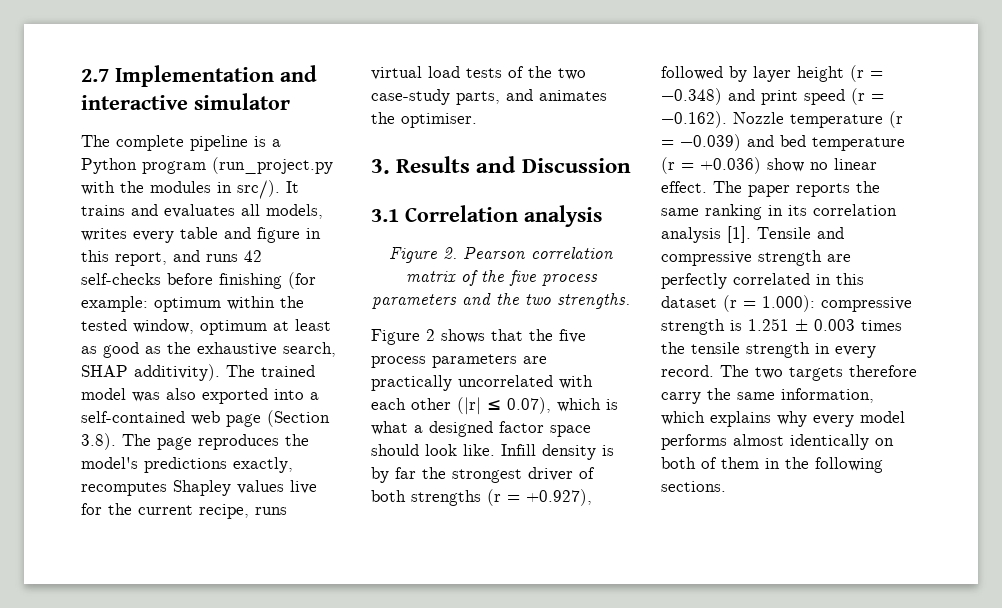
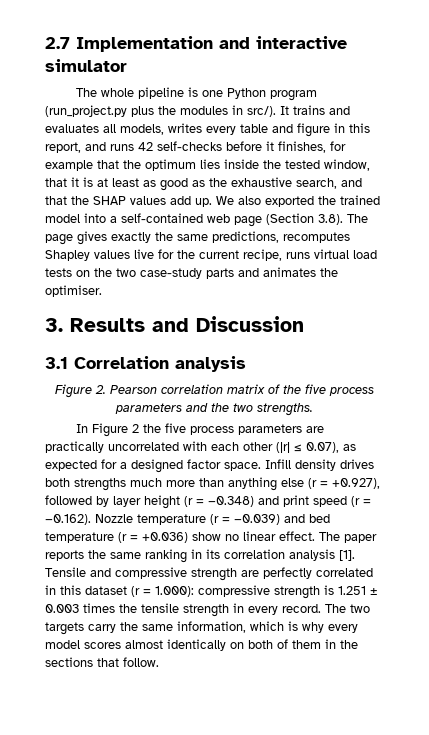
- The complete pipeline is a Python program (run_project.py with the modules in src/).
+ The whole pipeline is one Python program (run_project.py plus the modules in src/).
- It trains and evaluates all models, writes every table and figure in this report, and runs 42 self-checks before finishing (for example: optimum within the tested window, optimum at least as good as the exhaustive search, SHAP additivity). The trained model was also exported into a self-contained web page (Section 3.8). The page reproduces the model's predictions exactly, recomputes Shapley values live for the current recipe, runs virtual load tests of the two case-study parts, and animates the optimiser.
+ It trains and evaluates all models, writes every table and figure in this report, and runs 42 self-checks before it finishes, for example that the optimum lies inside the tested window, that it is at least as good as the exhaustive search, and that the SHAP values add up. We also exported the trained model into a self-contained web page (Section 3.8). The page gives exactly the same predictions, recomputes Shapley values live for the current recipe, runs virtual load tests on the two case-study parts and animates the optimiser.
- Figure 2 shows that the five process parameters are practically uncorrelated with each other (|r| ≤ 0.07), which is what a designed factor space should look like. Infill density is by far the strongest driver of both strengths (r = +0.927), followed by layer height (r = −0.348) and print speed (r = −0.162). Nozzle temperature (r = −0.039) and bed temperature (r = +0.036) show no linear effect.
+ In Figure 2 the five process parameters are practically uncorrelated with each other (|r| ≤ 0.07), as expected for a designed factor space. Infill density drives both strengths much more than anything else (r = +0.927), followed by layer height (r = −0.348) and print speed (r = −0.162). Nozzle temperature (r = −0.039) and bed temperature (r = +0.036) show no linear effect.
- The two targets therefore carry the same information, which explains why every model performs almost identically on both of them in the following sections.
+ The two targets carry the same information, which is why every model scores almost identically on both of them in the sections that follow.

